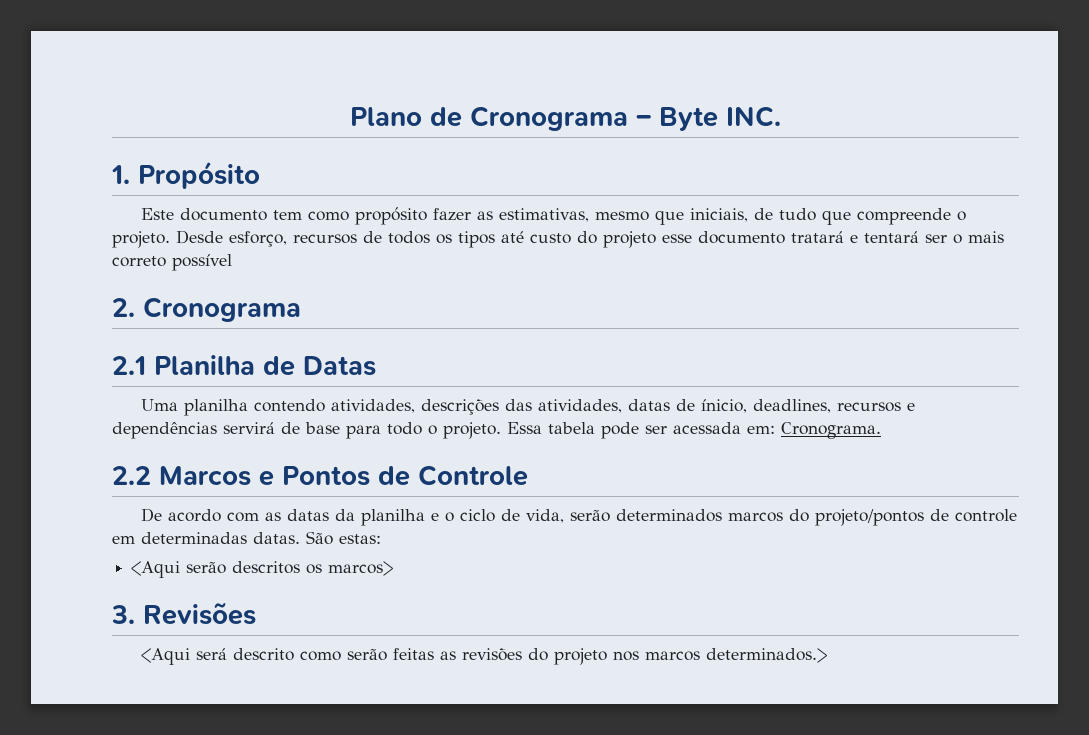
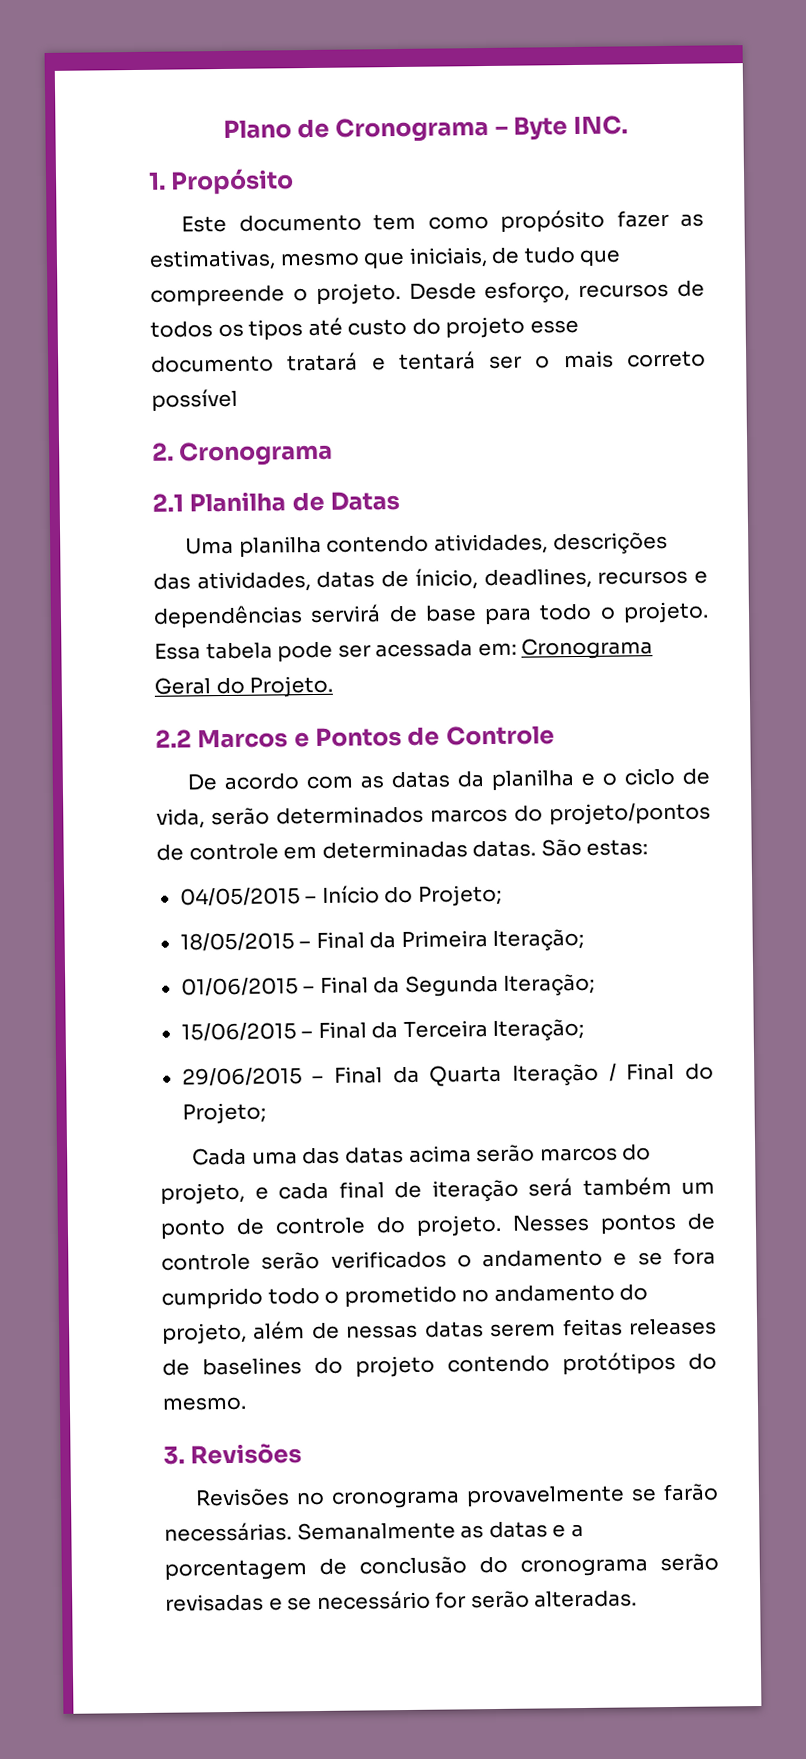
- Essa tabela pode ser acessada em: Cronograma.
+ Essa tabela pode ser acessada em: Cronograma Geral do Projeto.
- <Aqui serão descritos os marcos>
+ 04/05/2015 – Início do Projeto;
+ 18/05/2015 – Final da Primeira Iteração;
+ 01/06/2015 – Final da Segunda Iteração;
+ 15/06/2015 – Final da Terceira Iteração;
+ 29/06/2015 – Final da Quarta Iteração / Final do Projeto;
+ Cada uma das datas acima serão marcos do projeto, e cada final de iteração será também um ponto de controle do projeto. Nesses pontos de controle serão verificados o andamento e se fora cumprido todo o prometido no andamento do projeto, além de nessas datas serem feitas releases de baselines do projeto contendo protótipos do mesmo.
  3. Revisões
- <Aqui será descrito como serão feitas as revisões do projeto nos marcos determinados.>
+ Revisões no cronograma provavelmente se farão necessárias. Semanalmente as datas e a porcentagem de conclusão do cronograma serão revisadas e se necessário for serão alteradas.

